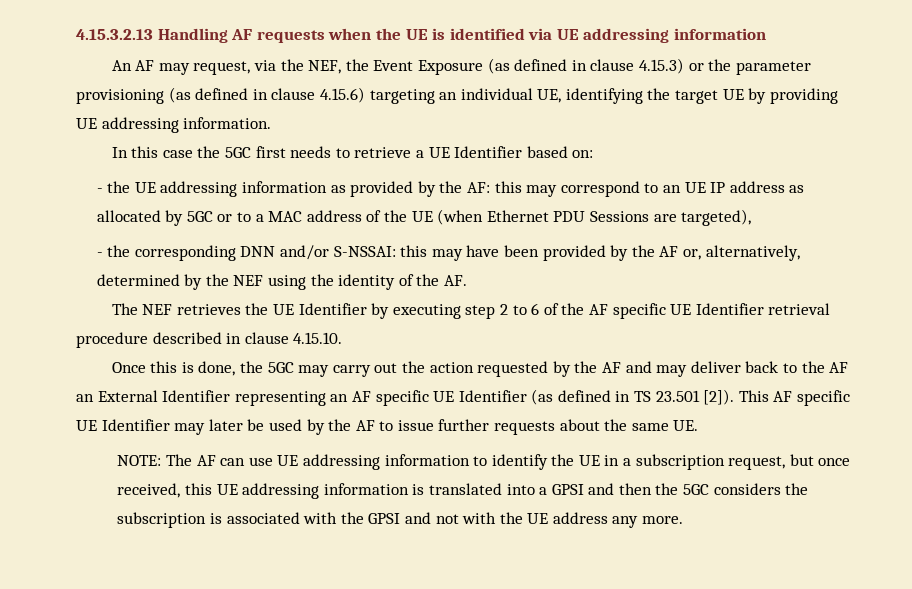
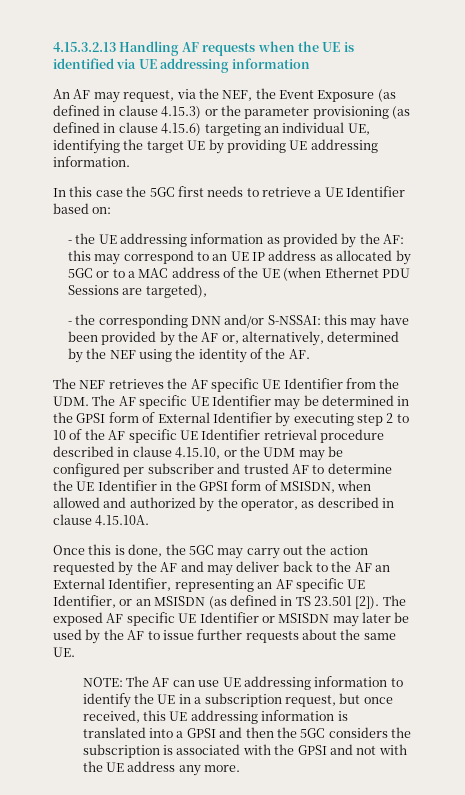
- The NEF retrieves the UE Identifier by executing step 2 to 6 of the AF specific UE Identifier retrieval procedure described in clause 4.15.10.
+ The NEF retrieves the AF specific UE Identifier from the UDM. The AF specific UE Identifier may be determined in the GPSI form of External Identifier by executing step 2 to 10 of the AF specific UE Identifier retrieval procedure described in clause 4.15.10, or the UDM may be configured per subscriber and trusted AF to determine the UE Identifier in the GPSI form of MSISDN, when allowed and authorized by the operator, as described in clause 4.15.10A.
- Once this is done, the 5GC may carry out the action requested by the AF and may deliver back to the AF an External Identifier representing an AF specific UE Identifier (as defined in TS 23.501 [2]).
+ Once this is done, the 5GC may carry out the action requested by the AF and may deliver back to the AF an External Identifier, representing an AF specific UE Identifier, or an MSISDN (as defined in TS 23.501 [2]).
- This AF specific UE Identifier may later be used by the AF to issue further requests about the same UE.
+ The exposed AF specific UE Identifier or MSISDN may later be used by the AF to issue further requests about the same UE.

